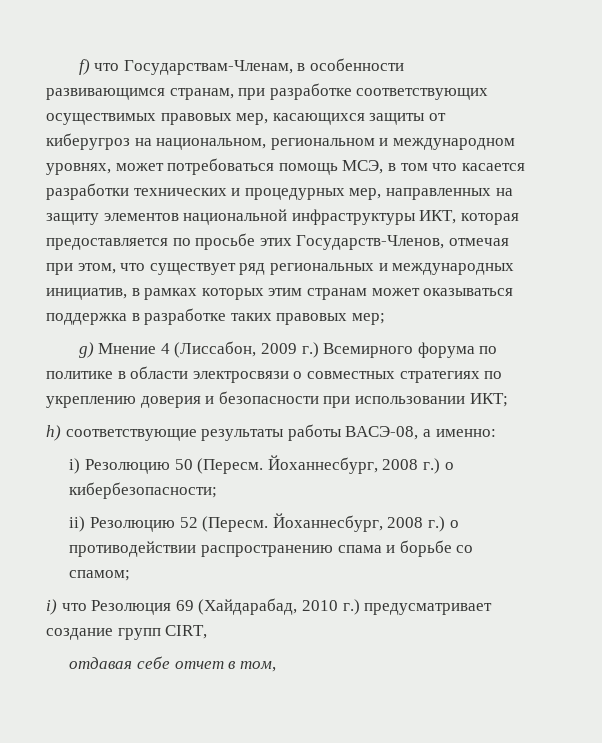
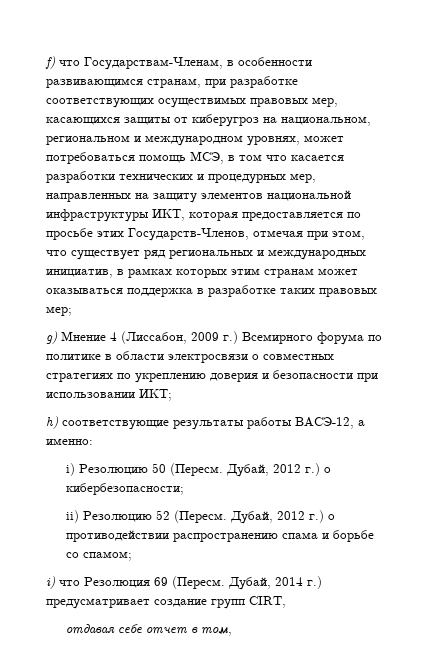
- h) соответствующие результаты работы ВАСЭ-08, а именно:
+ h) соответствующие результаты работы ВАСЭ-12, а именно:
- Йоханнесбург, 2008 г.) о кибербезопасности;
+ Дубай, 2012 г.) о кибербезопасности;
- Йоханнесбург, 2008 г.) о противодействии распространению спама и борьбе со спамом;
+ Дубай, 2012 г.) о противодействии распространению спама и борьбе со спамом;
- i) что Резолюция 69 (Хайдарабад, 2010 г.) предусматривает создание групп CIRT,
+ i) что Резолюция 69 (Пересм. Дубай, 2014 г.) предусматривает создание групп CIRT,

